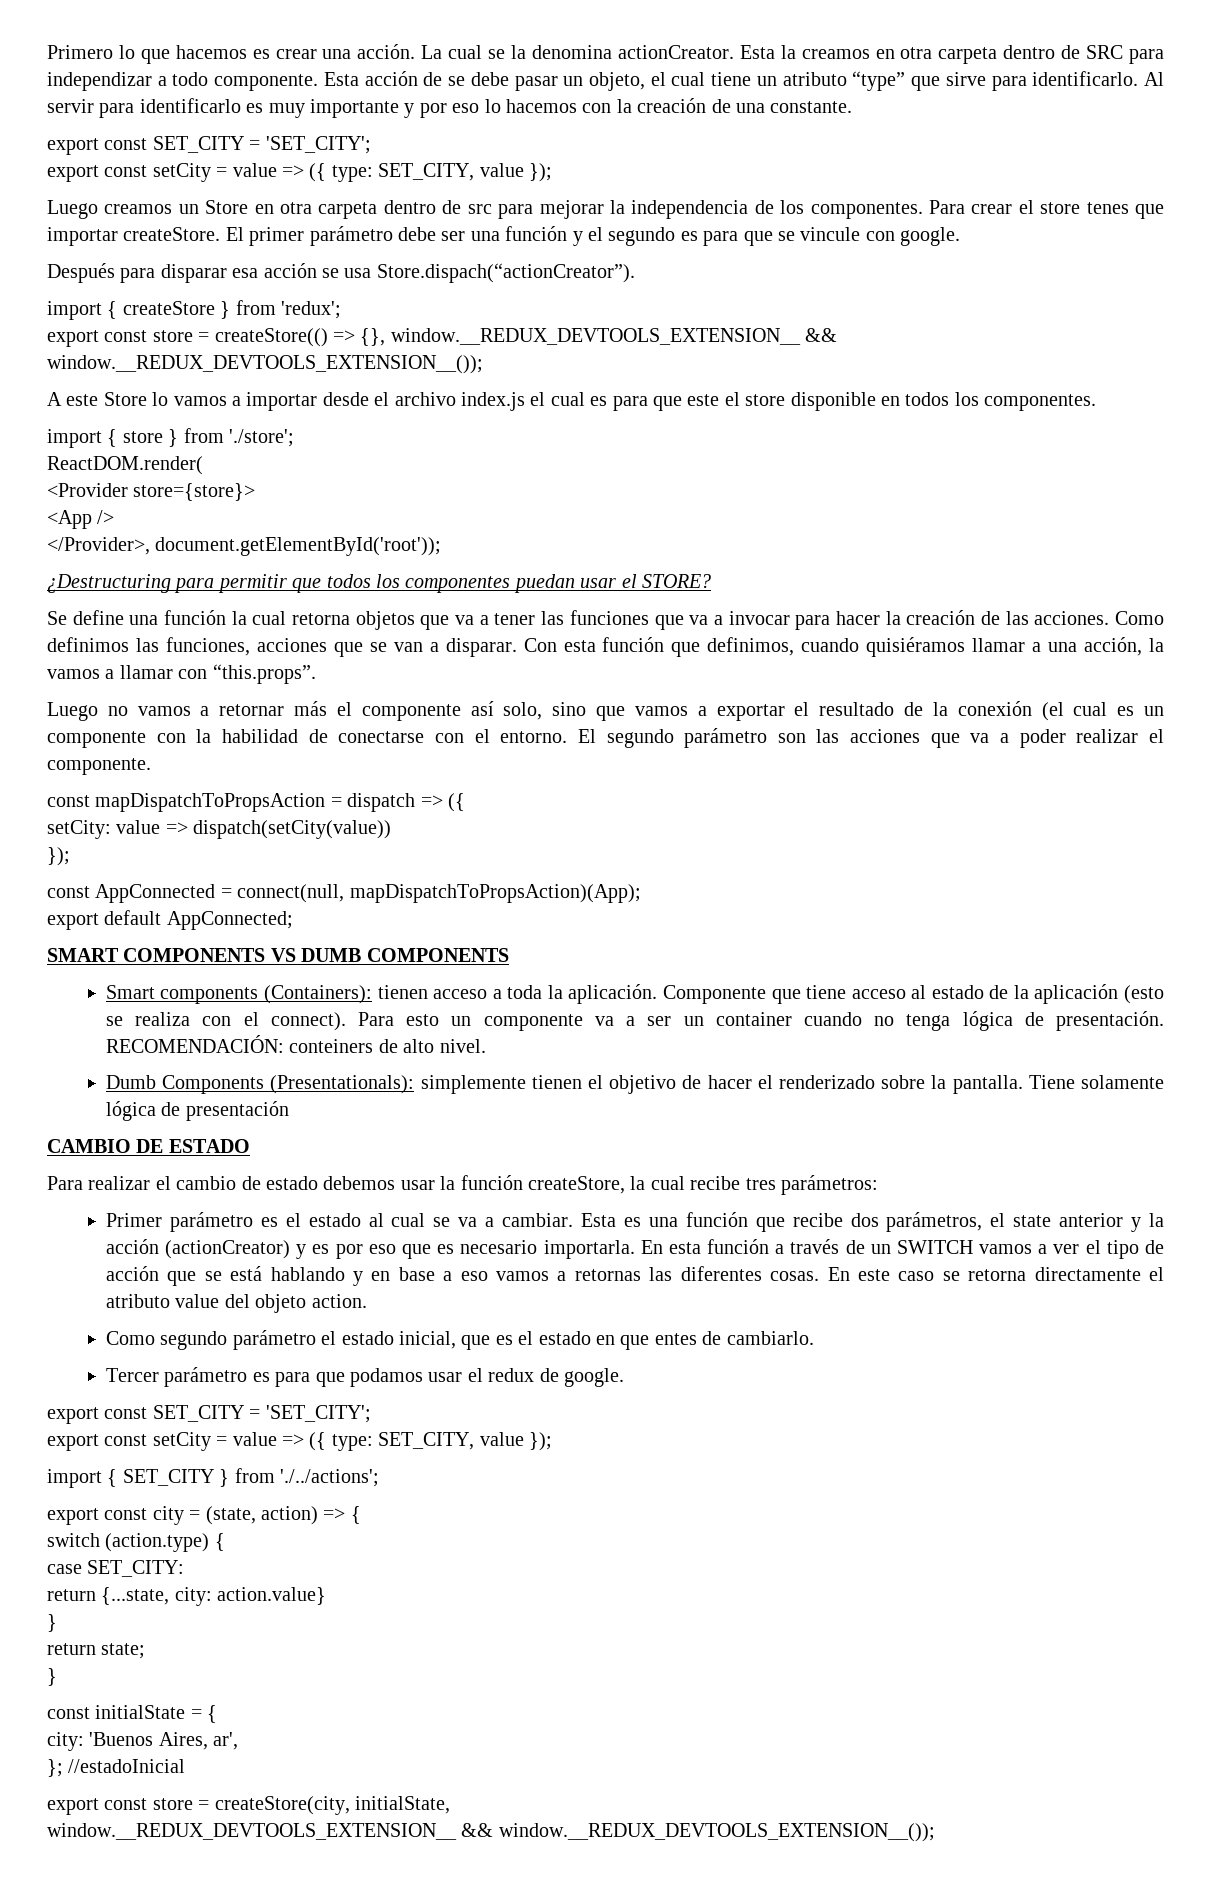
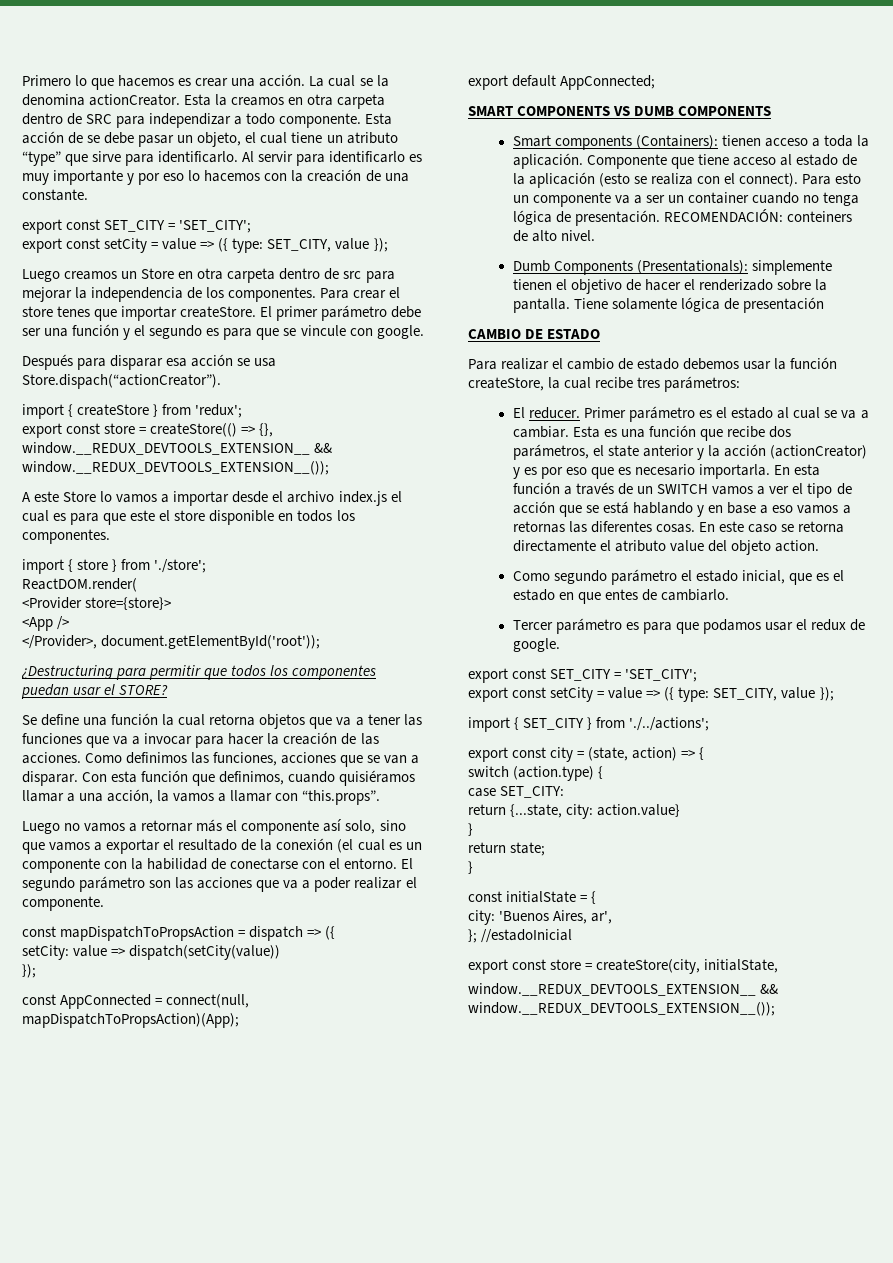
+ El reducer.

